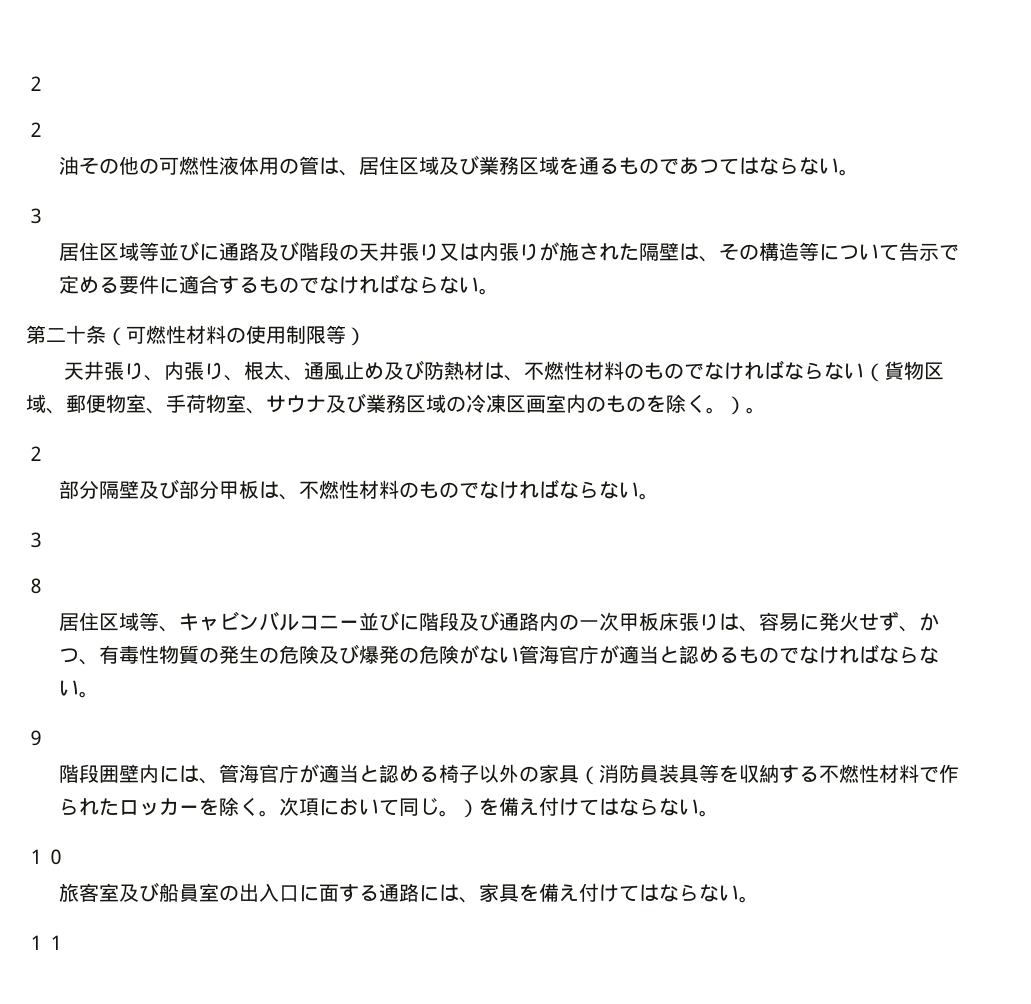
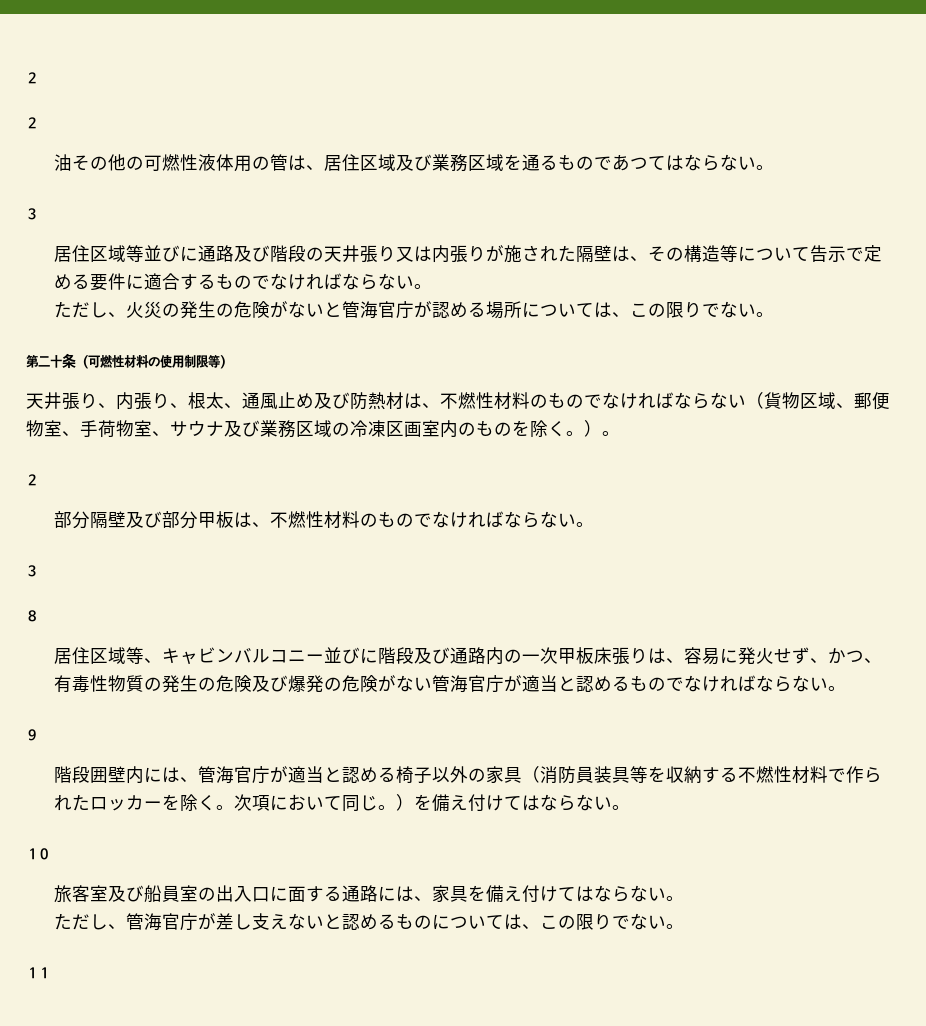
+ ただし、火災の発生の危険がないと管海官庁が認める場所については、この限りでない。
+ ただし、管海官庁が差し支えないと認めるものについては、この限りでない。

